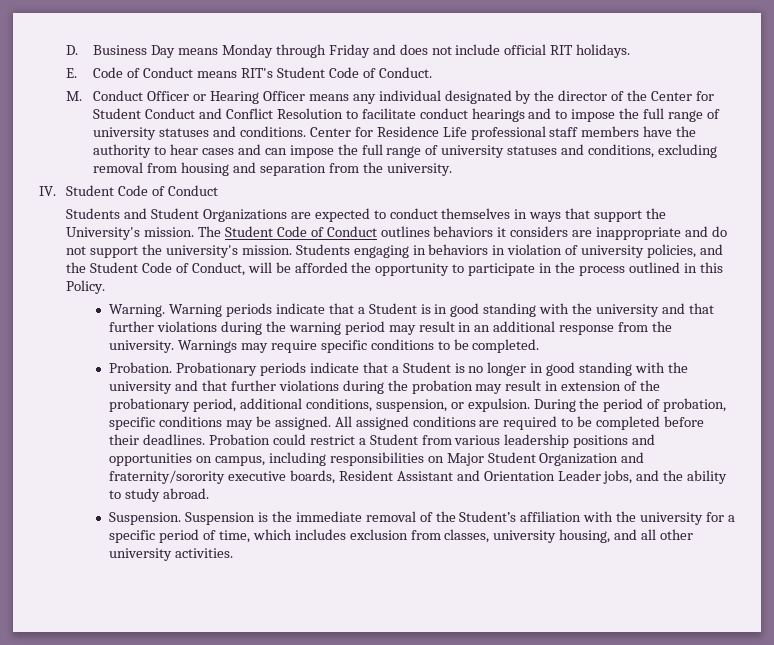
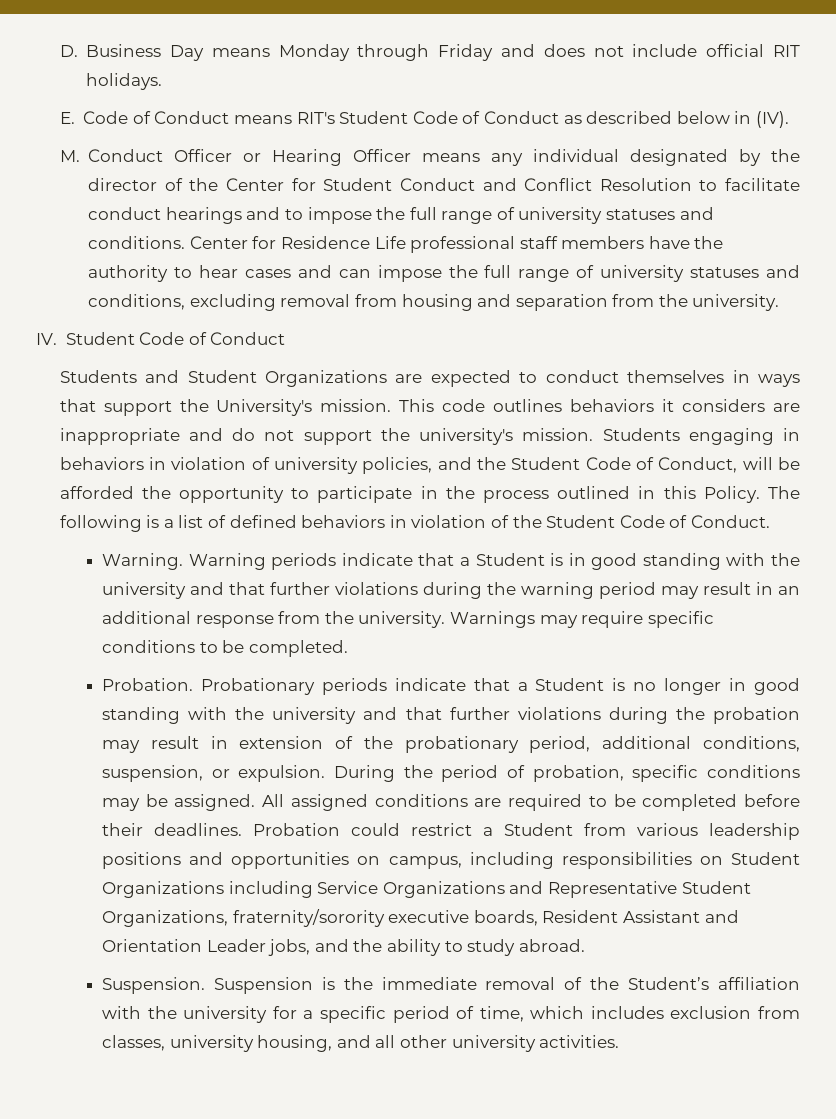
- E. Code of Conduct means RIT's Student Code of Conduct.
+ E. Code of Conduct means RIT's Student Code of Conduct as described below in (IV).
- The Student Code of Conduct outlines behaviors it considers are inappropriate and do not support the university's mission.
+ This code outlines behaviors it considers are inappropriate and do not support the university's mission.
+ The following is a list of defined behaviors in violation of the Student Code of Conduct.
- Probation could restrict a Student from various leadership positions and opportunities on campus, including responsibilities on Major Student Organization and fraternity/sorority executive boards, Resident Assistant and Orientation Leader jobs, and the ability to study abroad.
+ Probation could restrict a Student from various leadership positions and opportunities on campus, including responsibilities on Student Organizations including Service Organizations and Representative Student Organizations, fraternity/sorority executive boards, Resident Assistant and Orientation Leader jobs, and the ability to study abroad.

